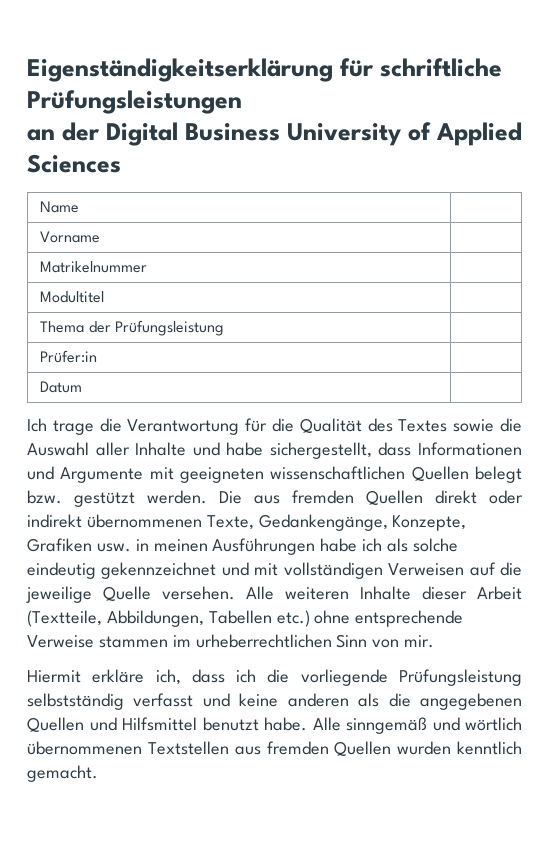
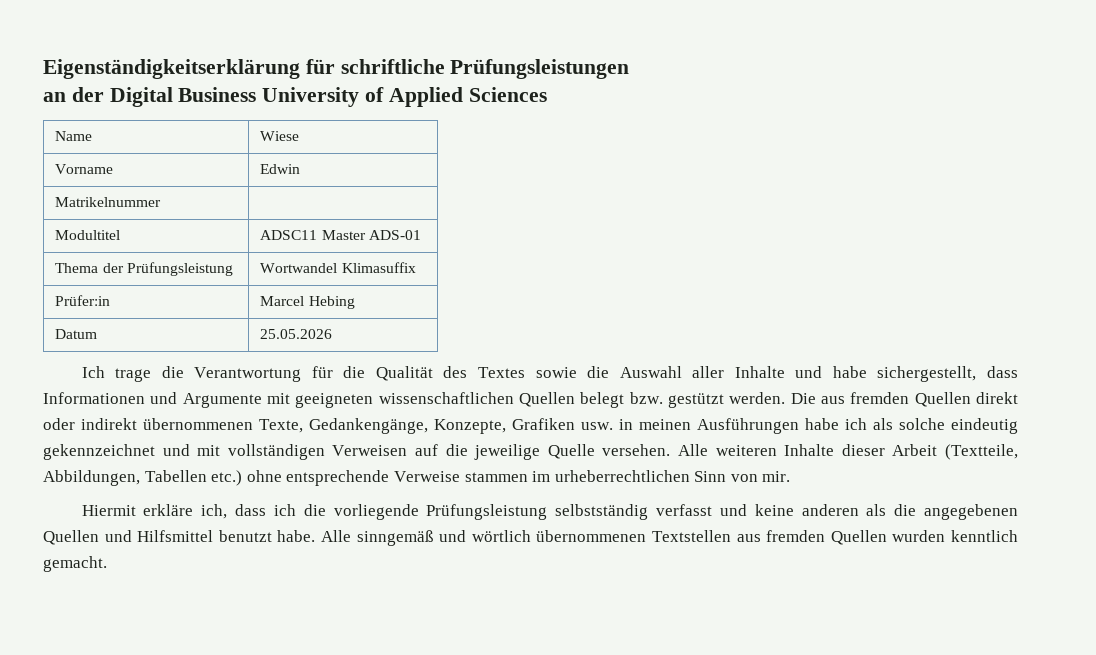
- Name |
+ Name | Wiese
- Vorname |
+ Vorname | Edwin
- Modultitel |
+ Modultitel | ADSC11 Master ADS-01
- Thema der Prüfungsleistung |
+ Thema der Prüfungsleistung | Wortwandel Klimasuffix
- Prüfer:in |
+ Prüfer:in | Marcel Hebing
- Datum |
+ Datum | 25.05.2026

